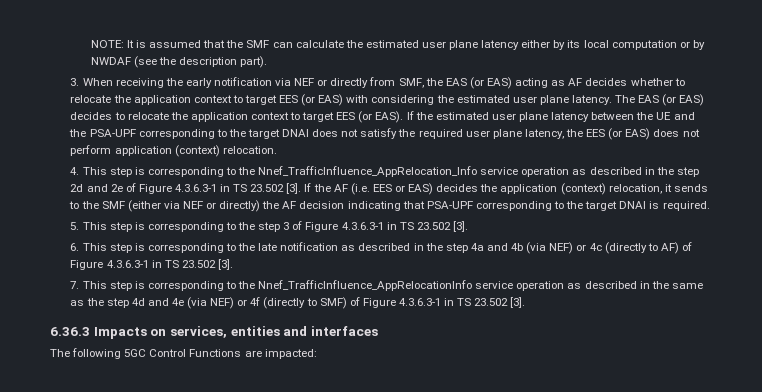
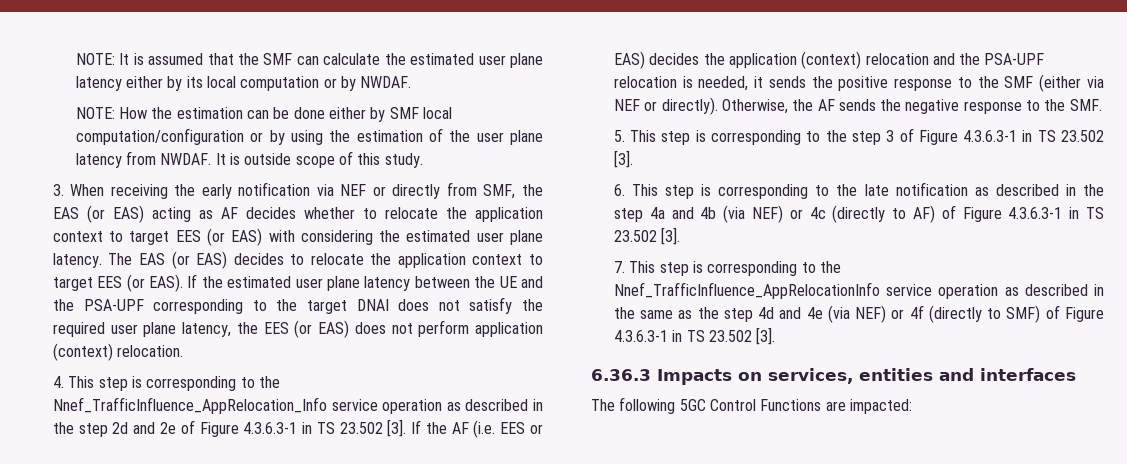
- NOTE: It is assumed that the SMF can calculate the estimated user plane latency either by its local computation or by NWDAF (see the description part).
+ NOTE: It is assumed that the SMF can calculate the estimated user plane latency either by its local computation or by NWDAF.
+ NOTE: How the estimation can be done either by SMF local computation/configuration or by using the estimation of the user plane latency from NWDAF. It is outside scope of this study.
- If the AF (i.e. EES or EAS) decides the application (context) relocation, it sends to the SMF (either via NEF or directly) the AF decision indicating that PSA-UPF corresponding to the target DNAI is required.
+ If the AF (i.e. EES or EAS) decides the application (context) relocation and the PSA-UPF relocation is needed, it sends the positive response to the SMF (either via NEF or directly). Otherwise, the AF sends the negative response to the SMF.

